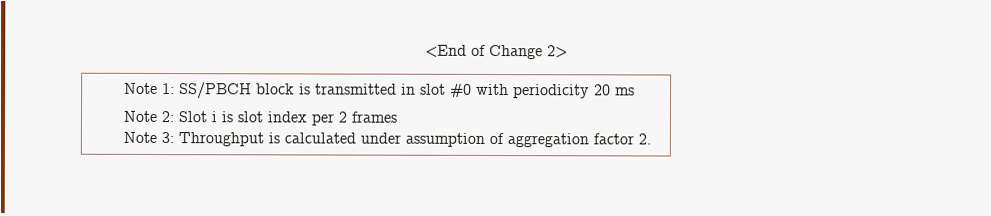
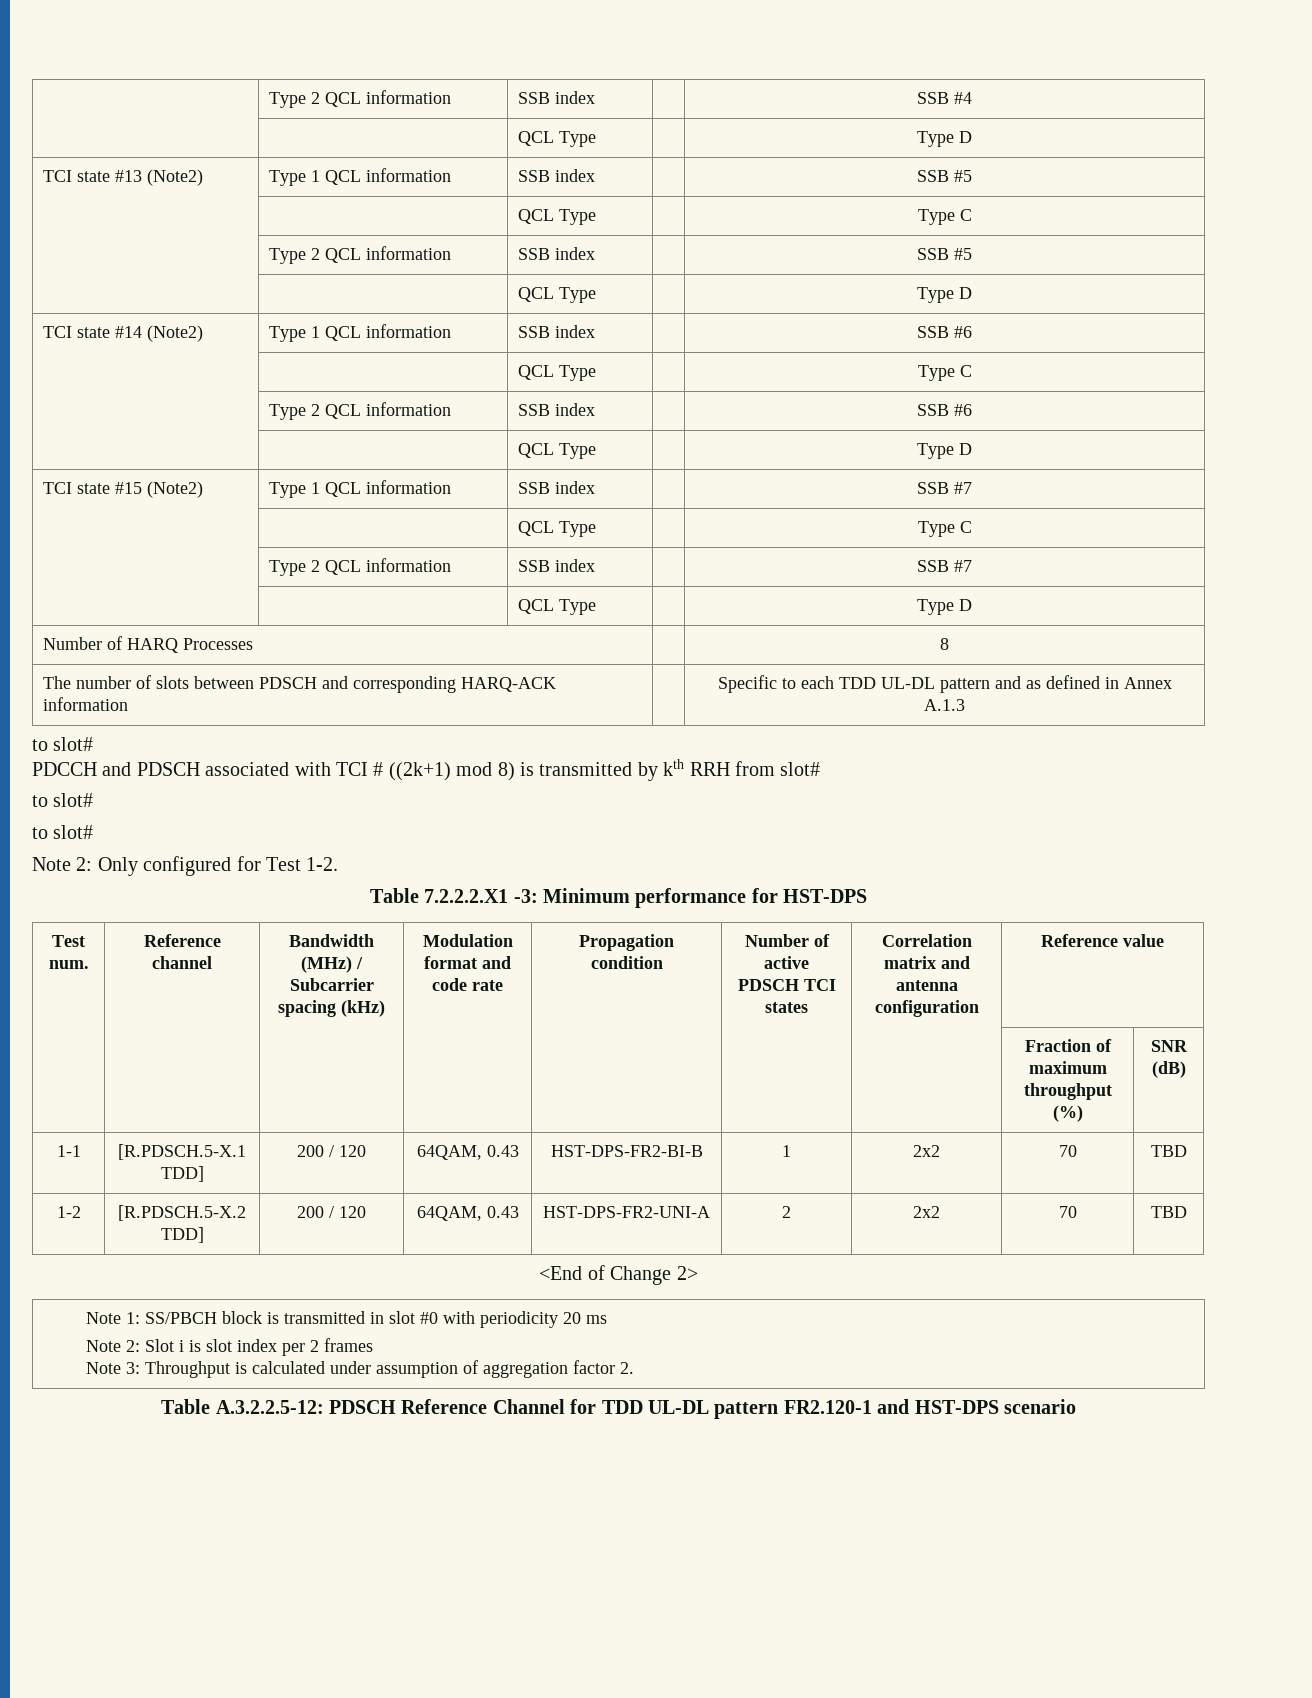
+ | Type 2 QCL information | SSB index | | SSB #4
+ | | QCL Type | | Type D
+ TCI state #13 (Note2) | Type 1 QCL information | SSB index | | SSB #5
+ | | QCL Type | | Type C
+ | Type 2 QCL information | SSB index | | SSB #5
+ | | QCL Type | | Type D
+ TCI state #14 (Note2) | Type 1 QCL information | SSB index | | SSB #6
+ | | QCL Type | | Type C
+ | Type 2 QCL information | SSB index | | SSB #6
+ | | QCL Type | | Type D
+ TCI state #15 (Note2) | Type 1 QCL information | SSB index | | SSB #7
+ | | QCL Type | | Type C
+ | Type 2 QCL information | SSB index | | SSB #7
+ | | QCL Type | | Type D
+ Number of HARQ Processes | | 8
+ The number of slots between PDSCH and corresponding HARQ-ACK information | | Specific to each TDD UL-DL pattern and as defined in Annex A.1.3
+ to slot#
+ PDCCH and PDSCH associated with TCI # ((2k+1) mod 8) is transmitted by kth RRH from slot#
+ to slot#
+ to slot#
+ Note 2: Only configured for Test 1-2.
+ Table 7.2.2.2.X1 -3: Minimum performance for HST-DPS
+ Test num. | Reference channel | Bandwidth (MHz) / Subcarrier spacing (kHz) | Modulation format and code rate | Propagation condition | Number of active PDSCH TCI states | Correlation matrix and antenna configuration | Reference value
+ | | | | | | | Fraction of maximum throughput (%) | SNR (dB)
+ 1-1 | [R.PDSCH.5-X.1 TDD] | 200 / 120 | 64QAM, 0.43 | HST-DPS-FR2-BI-B | 1 | 2x2 | 70 | TBD
+ 1-2 | [R.PDSCH.5-X.2 TDD] | 200 / 120 | 64QAM, 0.43 | HST-DPS-FR2-UNI-A | 2 | 2x2 | 70 | TBD
+ Table A.3.2.2.5-12: PDSCH Reference Channel for TDD UL-DL pattern FR2.120-1 and HST-DPS scenario

